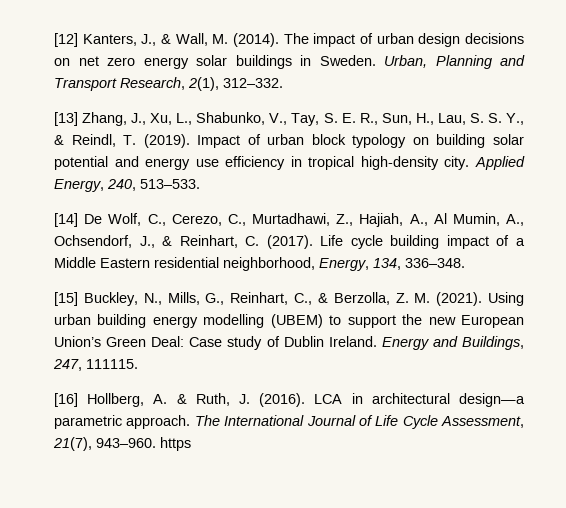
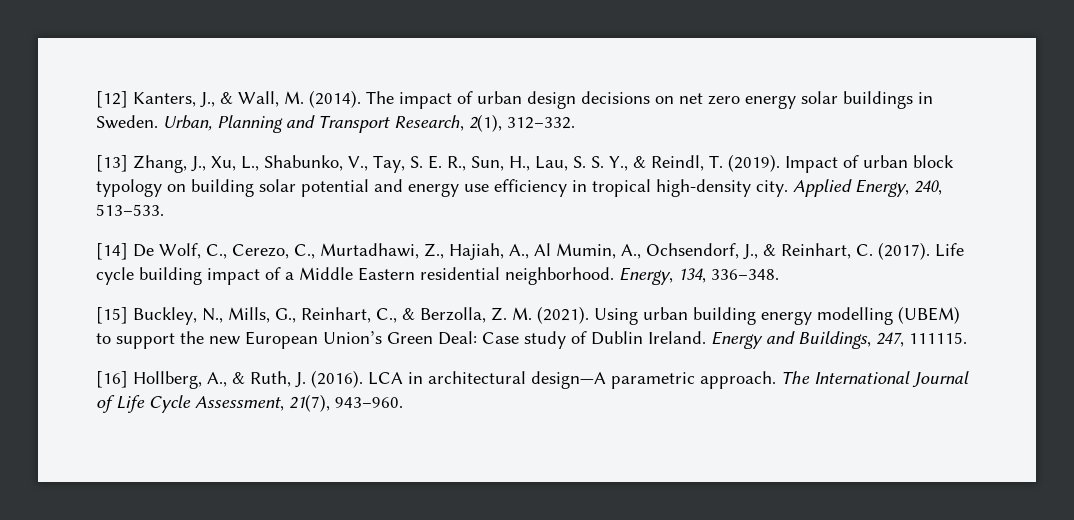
- Life cycle building impact of a Middle Eastern residential neighborhood, Energy, 134, 336–348.
+ Life cycle building impact of a Middle Eastern residential neighborhood. Energy, 134, 336–348.
- [16] Hollberg, A. & Ruth, J. (2016).
+ [16] Hollberg, A., & Ruth, J. (2016).
- LCA in architectural design—a parametric approach.
+ LCA in architectural design—A parametric approach.
- The International Journal of Life Cycle Assessment, 21(7), 943–960. https
+ The International Journal of Life Cycle Assessment, 21(7), 943–960.

